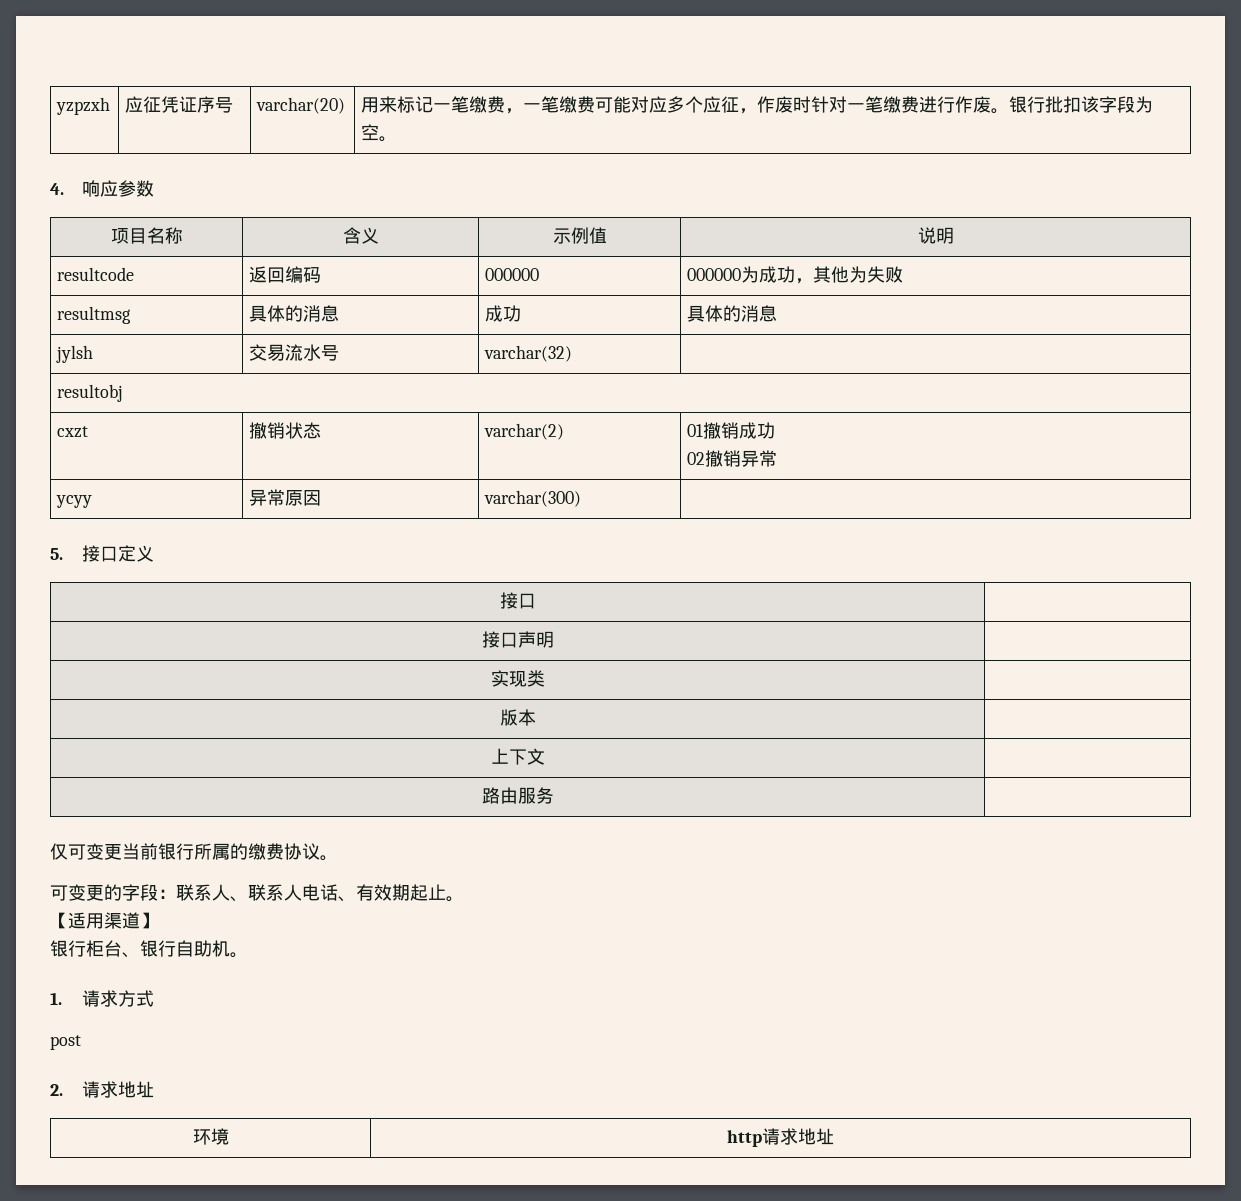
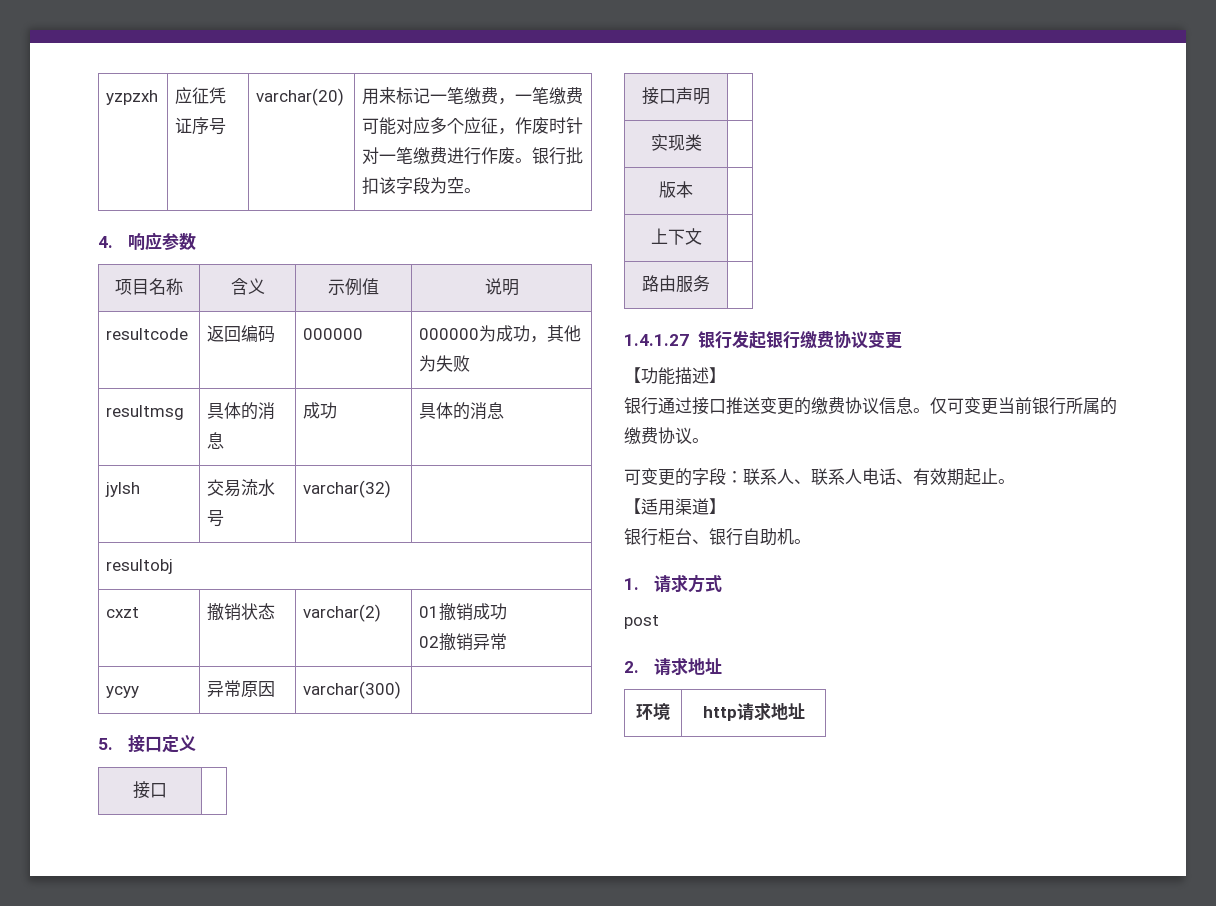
+ 1.4.1.27银行发起银行缴费协议变更
+ 【功能描述】
+ 银行通过接口推送变更的缴费协议信息。

